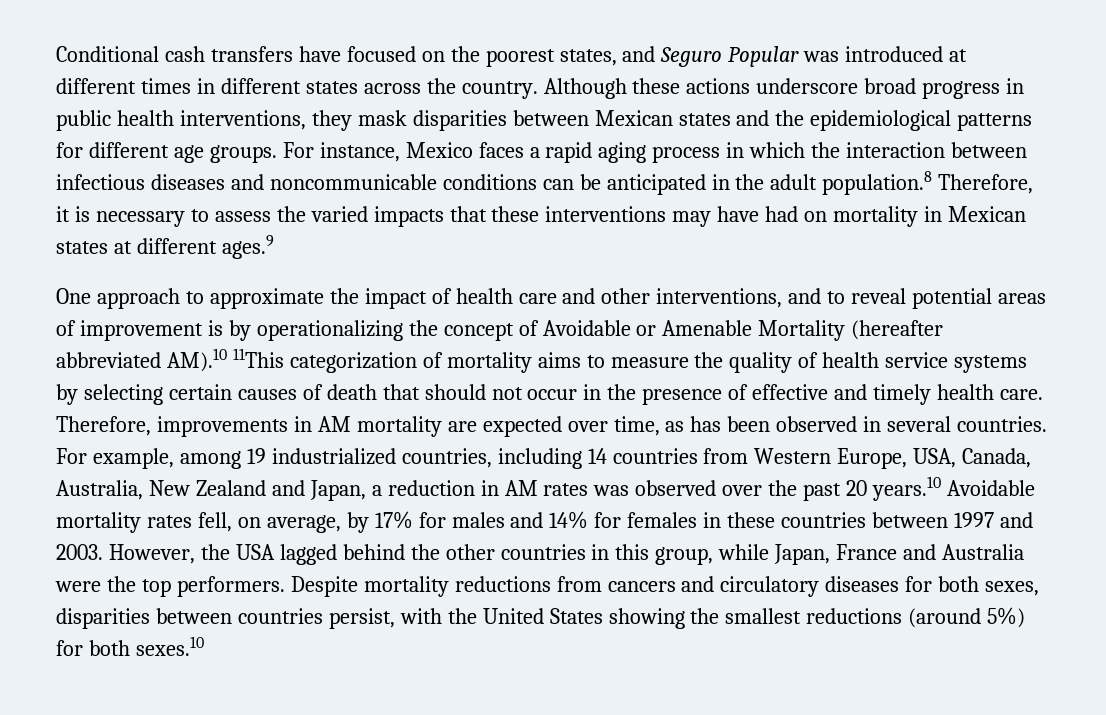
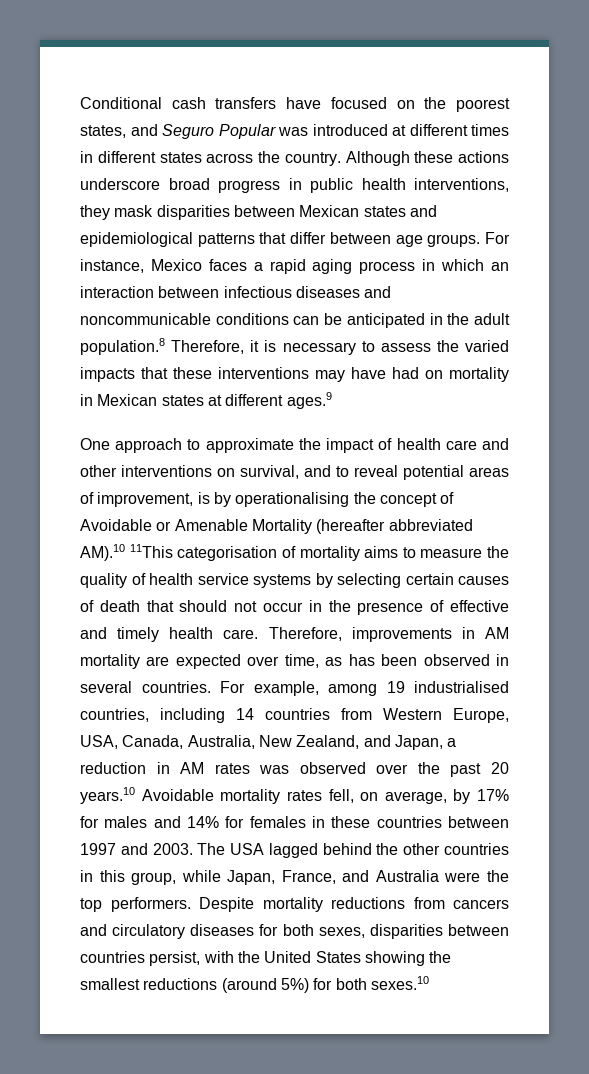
- Although these actions underscore broad progress in public health interventions, they mask disparities between Mexican states and the epidemiological patterns for different age groups.
+ Although these actions underscore broad progress in public health interventions, they mask disparities between Mexican states and epidemiological patterns that differ between age groups.
- For instance, Mexico faces a rapid aging process in which the interaction between infectious diseases and noncommunicable conditions can be anticipated in the adult population.8 Therefore, it is necessary to assess the varied impacts that these interventions may have had on mortality in Mexican states at different ages.9
+ For instance, Mexico faces a rapid aging process in which an interaction between infectious diseases and noncommunicable conditions can be anticipated in the adult population.8 Therefore, it is necessary to assess the varied impacts that these interventions may have had on mortality in Mexican states at different ages.9
- One approach to approximate the impact of health care and other interventions, and to reveal potential areas of improvement is by operationalizing the concept of Avoidable or Amenable Mortality (hereafter abbreviated AM).10 11This categorization of mortality aims to measure the quality of health service systems by selecting certain causes of death that should not occur in the presence of effective and timely health care.
+ One approach to approximate the impact of health care and other interventions on survival, and to reveal potential areas of improvement, is by operationalising the concept of Avoidable or Amenable Mortality (hereafter abbreviated AM).10 11This categorisation of mortality aims to measure the quality of health service systems by selecting certain causes of death that should not occur in the presence of effective and timely health care.
- For example, among 19 industrialized countries, including 14 countries from Western Europe, USA, Canada, Australia, New Zealand and Japan, a reduction in AM rates was observed over the past 20 years.10 Avoidable mortality rates fell, on average, by 17% for males and 14% for females in these countries between 1997 and 2003.
+ For example, among 19 industrialised countries, including 14 countries from Western Europe, USA, Canada, Australia, New Zealand, and Japan, a reduction in AM rates was observed over the past 20 years.10 Avoidable mortality rates fell, on average, by 17% for males and 14% for females in these countries between 1997 and 2003.
- However, the USA lagged behind the other countries in this group, while Japan, France and Australia were the top performers.
+ The USA lagged behind the other countries in this group, while Japan, France, and Australia were the top performers.

